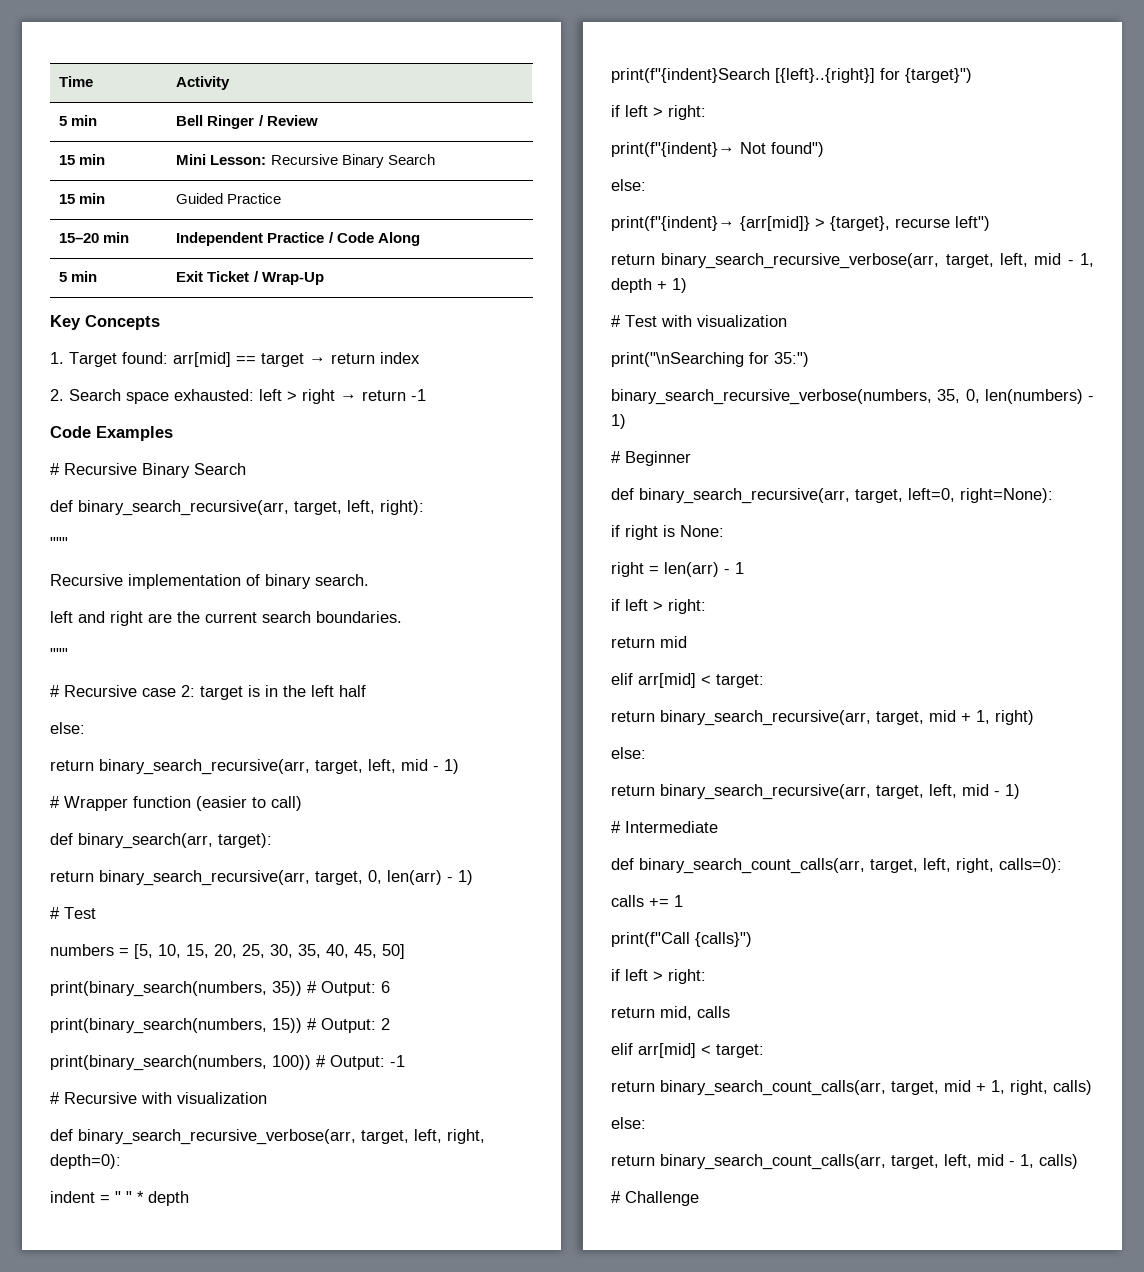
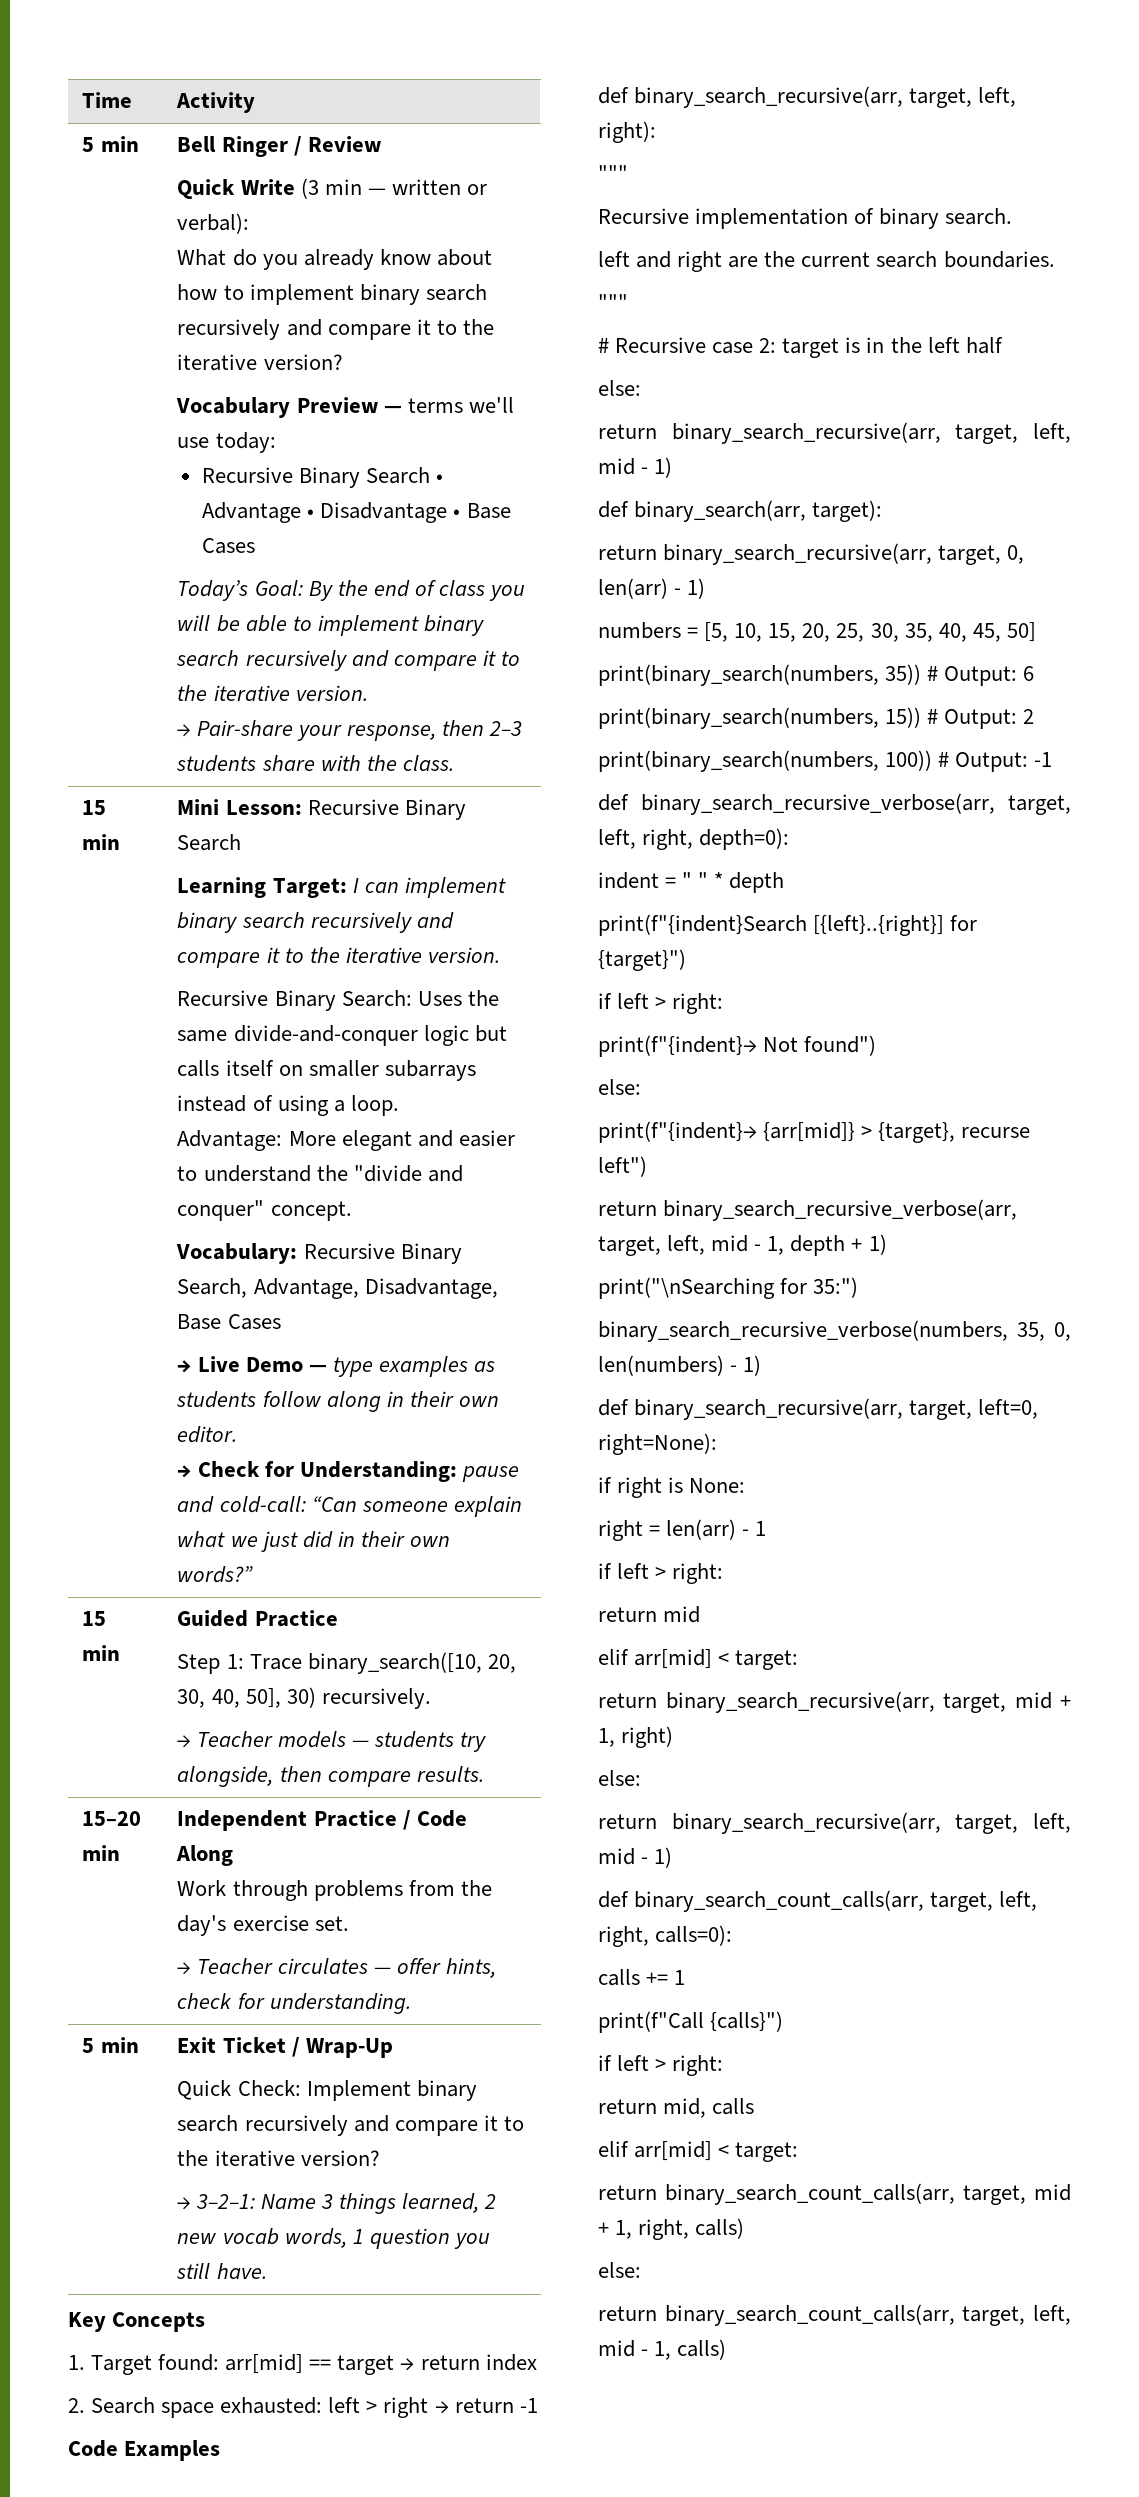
+ Quick Write (3 min — written or verbal):
+ What do you already know about how to implement binary search recursively and compare it to the iterative version?
+ Vocabulary Preview — terms we'll use today:
+ Recursive Binary Search • Advantage • Disadvantage • Base Cases
+ Today’s Goal: By the end of class you will be able to implement binary search recursively and compare it to the iterative version.
+ → Pair-share your response, then 2–3 students share with the class.
+ Learning Target: I can implement binary search recursively and compare it to the iterative version.
+ Recursive Binary Search: Uses the same divide-and-conquer logic but calls itself on smaller subarrays instead of using a loop.
+ Advantage: More elegant and easier to understand the "divide and conquer" concept.
+ Vocabulary: Recursive Binary Search, Advantage, Disadvantage, Base Cases
+ → Live Demo — type examples as students follow along in their own editor.
+ → Check for Understanding: pause and cold-call: “Can someone explain what we just did in their own words?”
  15 min | Guided Practice
+ Step 1: Trace binary_search([10, 20, 30, 40, 50], 30) recursively.
+ → Teacher models — students try alongside, then compare results.
  15–20 min | Independent Practice / Code Along
+ Work through problems from the day's exercise set.
+ → Teacher circulates — offer hints, check for understanding.
  5 min | Exit Ticket / Wrap-Up
+ Quick Check: Implement binary search recursively and compare it to the iterative version?
+ → 3–2–1: Name 3 things learned, 2 new vocab words, 1 question you still have.
- # Recursive Binary Search
- # Wrapper function (easier to call)
  return binary_search_recursive(arr, target, 0, len(arr) - 1)
- # Test
- # Recursive with visualization
- # Test with visualization
- # Beginner
- # Intermediate
- # Challenge

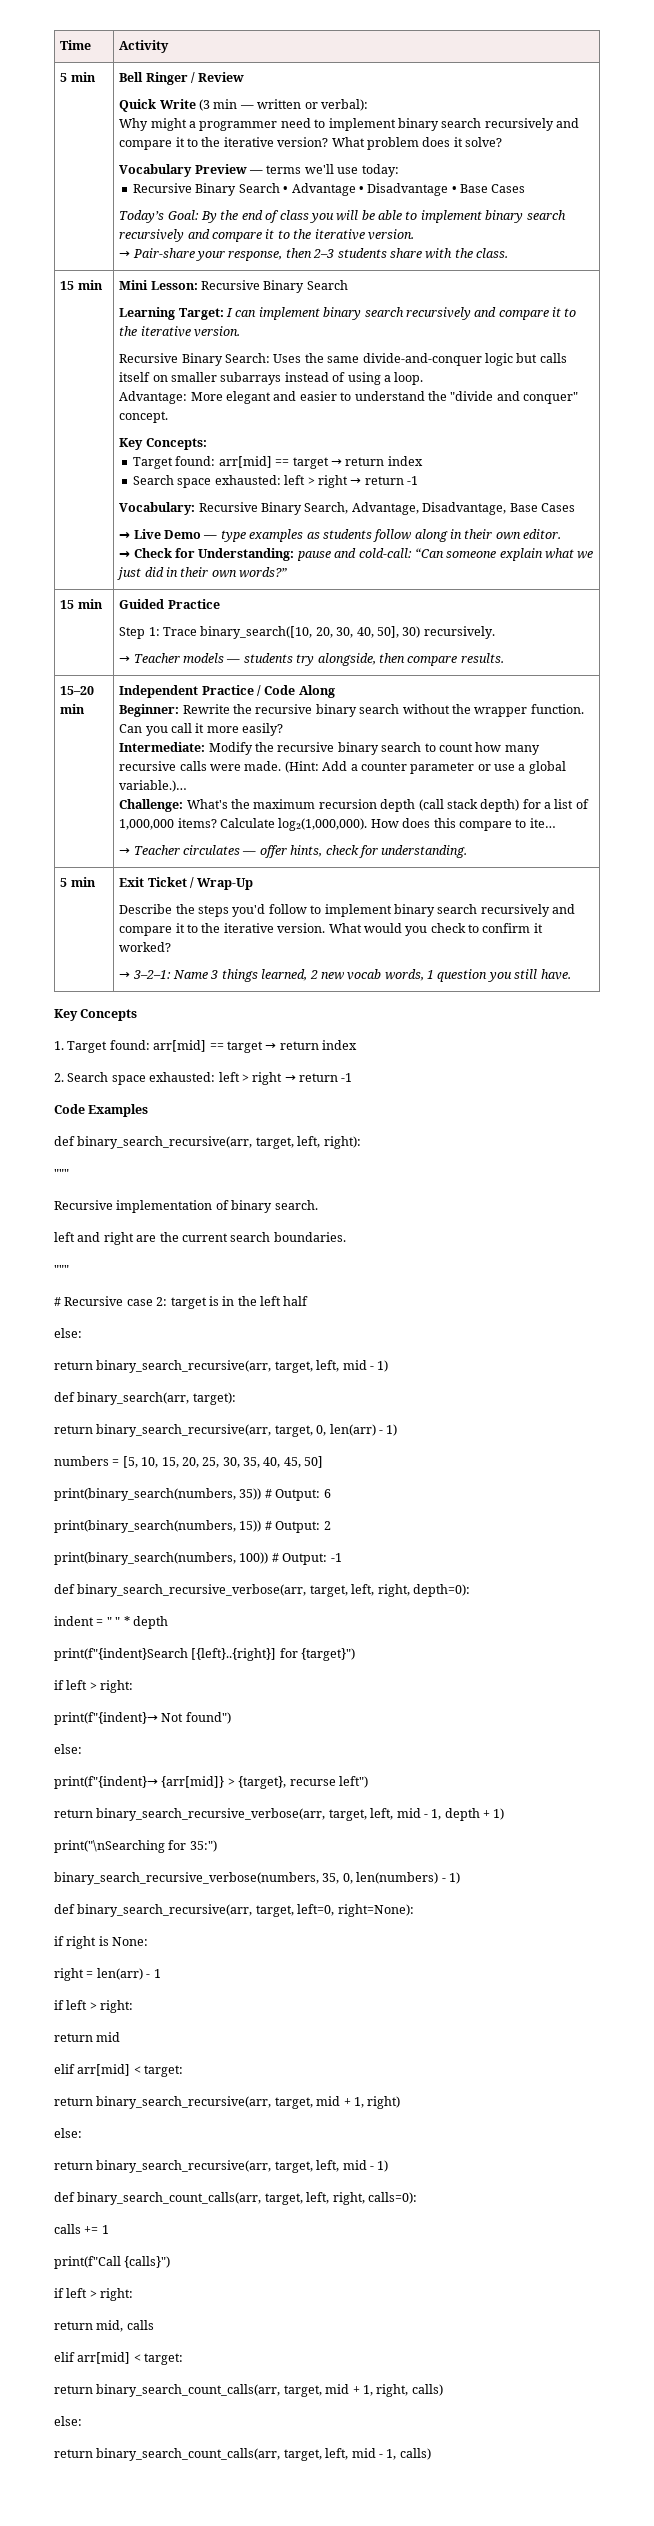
- What do you already know about how to implement binary search recursively and compare it to the iterative version?
+ Why might a programmer need to implement binary search recursively and compare it to the iterative version? What problem does it solve?
+ Key Concepts:
+ Target found: arr[mid] == target → return index
+ Search space exhausted: left > right → return -1
- Work through problems from the day's exercise set.
+ Beginner: Rewrite the recursive binary search without the wrapper function. Can you call it more easily?
+ Intermediate: Modify the recursive binary search to count how many recursive calls were made. (Hint: Add a counter parameter or use a global variable.)…
+ Challenge: What's the maximum recursion depth (call stack depth) for a list of 1,000,000 items? Calculate log₂(1,000,000). How does this compare to ite…
- Quick Check: Implement binary search recursively and compare it to the iterative version?
+ Describe the steps you'd follow to implement binary search recursively and compare it to the iterative version. What would you check to confirm it worked?

